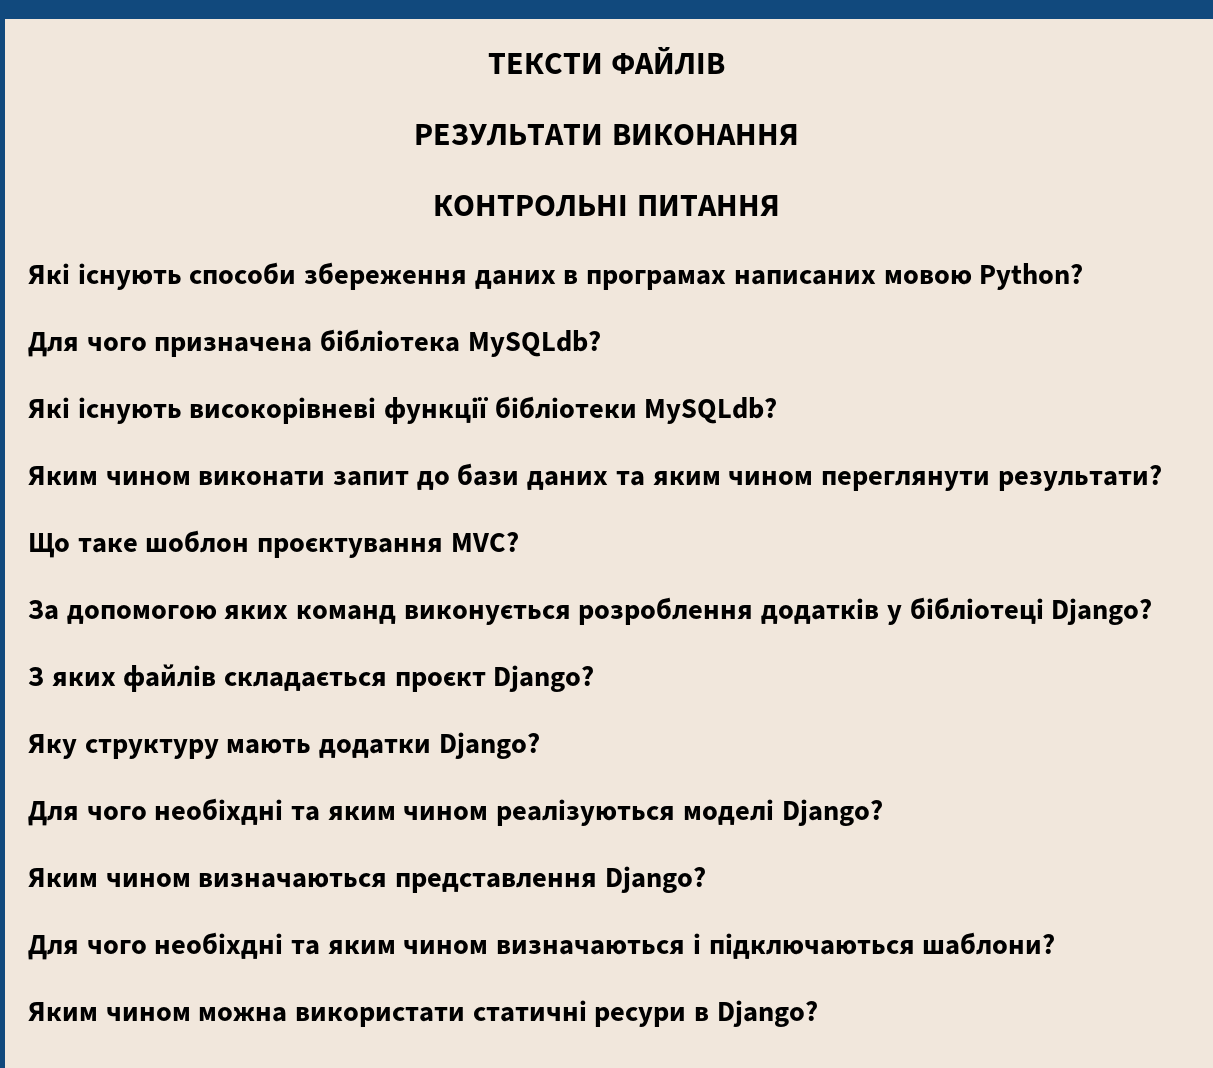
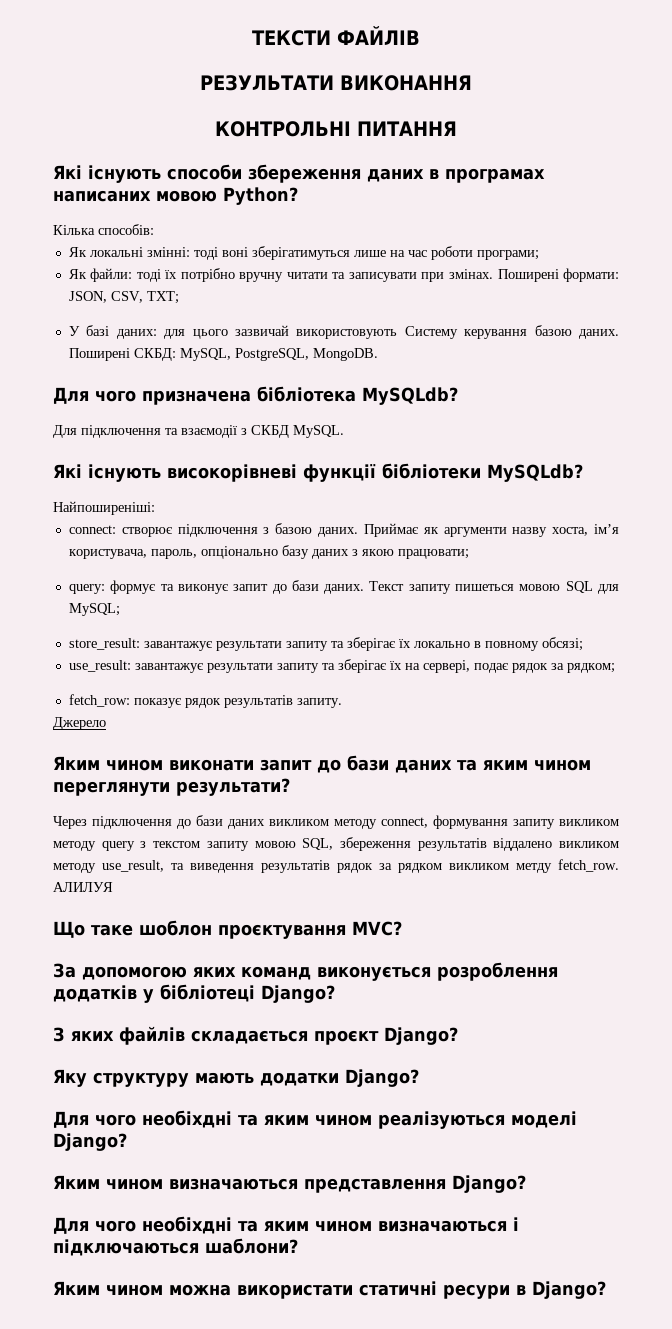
+ Кілька способів:
+ Як локальні змінні: тоді воні зберігатимуться лише на час роботи програми;
+ Як файли: тоді їх потрібно вручну читати та записувати при змінах. Поширені формати: JSON, CSV, TXT;
+ У базі даних: для цього зазвичай використовують Систему керування базою даних. Поширені СКБД: MySQL, PostgreSQL, MongoDB.
+ Для підключення та взаємодії з СКБД MySQL.
+ Найпоширеніші:
+ connect: створює підключення з базою даних. Приймає як аргументи назву хоста, ім’я користувача, пароль, опціонально базу даних з якою працювати;
+ query: формує та виконує запит до бази даних. Текст запиту пишеться мовою SQL для MySQL;
+ store_result: завантажує результати запиту та зберігає їх локально в повному обсязі;
+ use_result: завантажує результати запиту та зберігає їх на сервері, подає рядок за рядком;
+ fetch_row: показує рядок результатів запиту.
+ Джерело
+ Через підключення до бази даних викликом методу connect, формування запиту викликом методу query з текстом запиту мовою SQL, збереження результатів віддалено викликом методу use_result, та виведення результатів рядок за рядком викликом метду fetch_row. АЛИЛУЯ

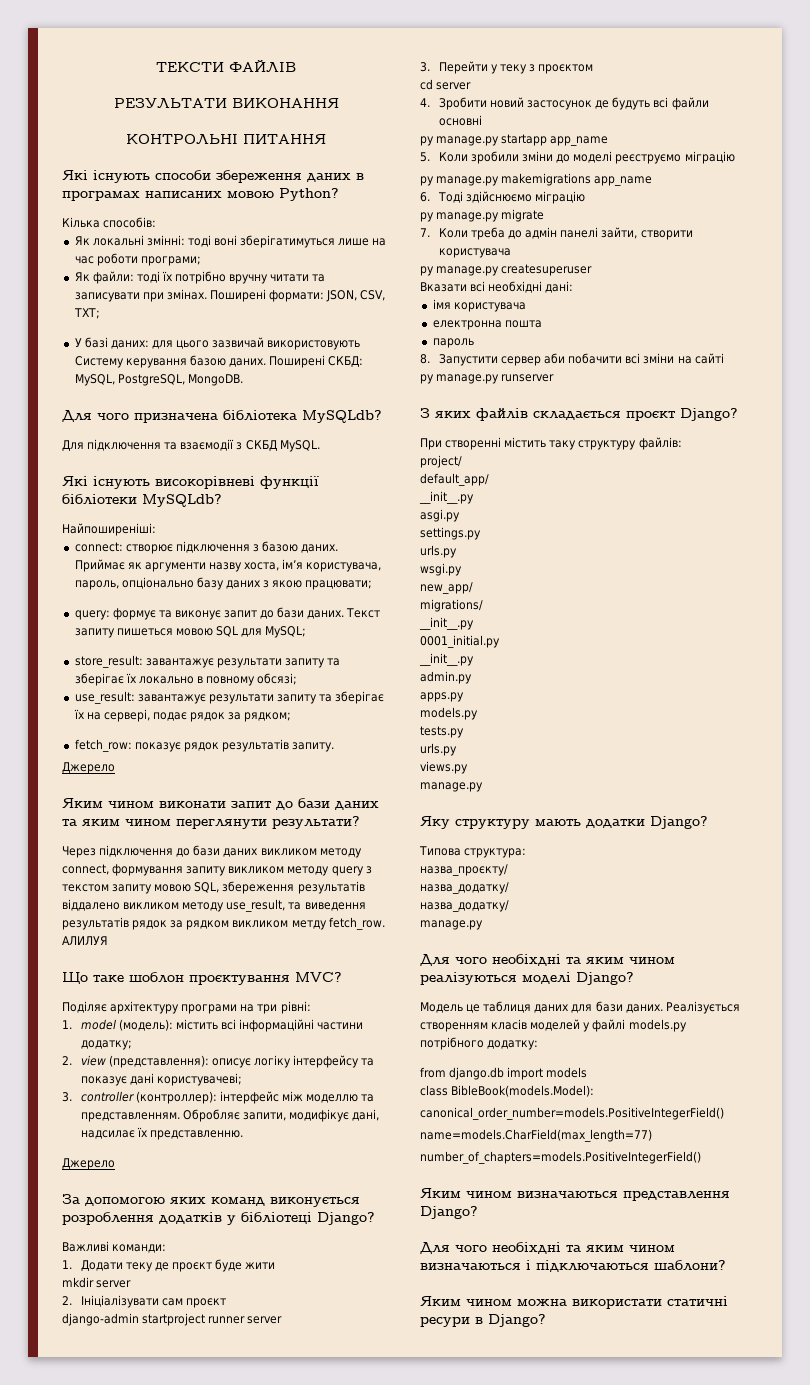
+ Поділяє архітектуру програми на три рівні:
+ 1. model (модель): містить всі інформаційні частини додатку;
+ 2. view (представлення): описує логіку інтерфейсу та показує дані користувачеві;
+ 3. controller (контроллер): інтерфейс між моделлю та представленням. Обробляє запити, модифікує дані, надсилає їх представленню.
+ Джерело
+ Важливі команди:
+ 1. Додати теку де проєкт буде жити
+ mkdir server
+ 2. Ініціалізувати сам проєкт
+ django-admin startproject runner server
+ 3. Перейти у теку з проєктом
+ cd server
+ 4. Зробити новий застосунок де будуть всі файли основні
+ py manage.py startapp app_name
+ 5. Коли зробили зміни до моделі реєструємо міграцію
+ py manage.py makemigrations app_name
+ 6. Тоді здійснюємо міграцію
+ py manage.py migrate
+ 7. Коли треба до адмін панелі зайти, створити користувача
+ py manage.py createsuperuser
+ Вказати всі необхідні дані:
+ імя користувача
+ електронна пошта
+ пароль
+ 8. Запустити сервер аби побачити всі зміни на сайті
+ py manage.py runserver
+ При створенні містить таку структуру файлів:
+ project/
+ default_app/
+ __init__.py
+ asgi.py
+ settings.py
+ urls.py
+ wsgi.py
+ new_app/
+ migrations/
+ __init__.py
+ 0001_initial.py
+ __init__.py
+ admin.py
+ apps.py
+ models.py
+ tests.py
+ urls.py
+ views.py
+ manage.py
+ Типова структура:
+ назва_проєкту/
+ назва_додатку/
+ назва_додатку/
+ manage.py
+ Модель це таблиця даних для бази даних. Реалізується створенням класів моделей у файлі models.py потрібного додатку:
+ from django.db import models
+ class BibleBook(models.Model):
+ canonical_order_number=models.PositiveIntegerField()
+ name=models.CharField(max_length=77)
+ number_of_chapters=models.PositiveIntegerField()

